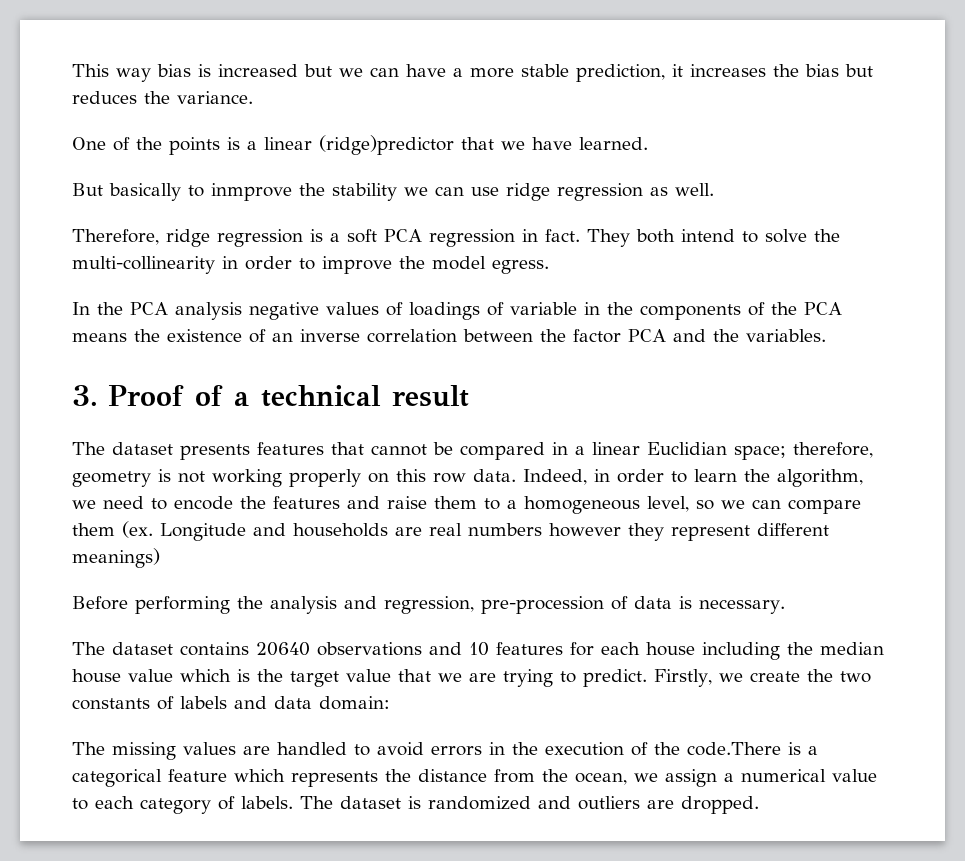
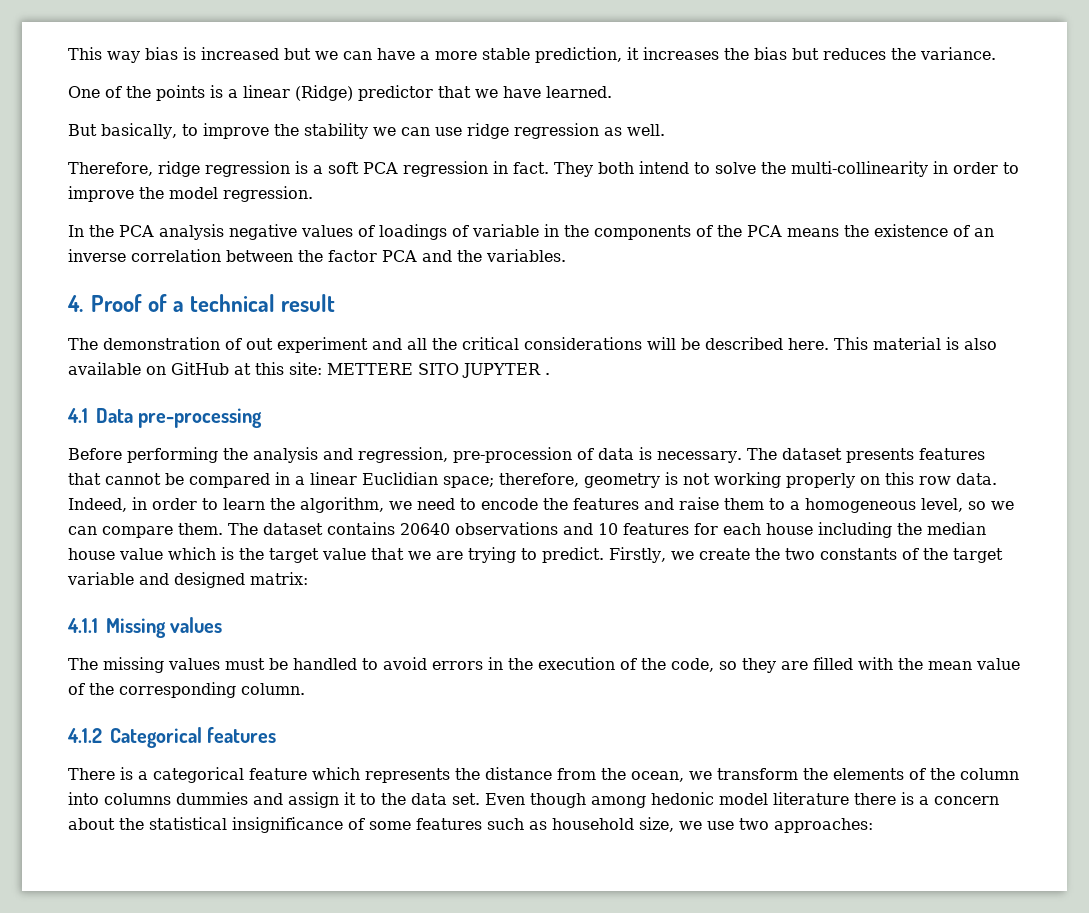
- One of the points is a linear (ridge)predictor that we have learned.
+ One of the points is a linear (Ridge) predictor that we have learned.
- But basically to inmprove the stability we can use ridge regression as well.
+ But basically, to improve the stability we can use ridge regression as well.
- They both intend to solve the multi-collinearity in order to improve the model egress.
+ They both intend to solve the multi-collinearity in order to improve the model regression.
- 3. Proof of a technical result
+ 4. Proof of a technical result
- The dataset presents features that cannot be compared in a linear Euclidian space; therefore, geometry is not working properly on this row data.
+ The demonstration of out experiment and all the critical considerations will be described here. This material is also available on GitHub at this site: METTERE SITO JUPYTER .
+ 4.1 Data pre-processing
+ Before performing the analysis and regression, pre-procession of data is necessary. The dataset presents features that cannot be compared in a linear Euclidian space; therefore, geometry is not working properly on this row data.
- Indeed, in order to learn the algorithm, we need to encode the features and raise them to a homogeneous level, so we can compare them (ex. Longitude and households are real numbers however they represent different meanings)
- Before performing the analysis and regression, pre-procession of data is necessary.
- The dataset contains 20640 observations and 10 features for each house including the median house value which is the target value that we are trying to predict.
+ Indeed, in order to learn the algorithm, we need to encode the features and raise them to a homogeneous level, so we can compare them. The dataset contains 20640 observations and 10 features for each house including the median house value which is the target value that we are trying to predict.
- Firstly, we create the two constants of labels and data domain:
+ Firstly, we create the two constants of the target variable and designed matrix:
+ 4.1.1 Missing values
- The missing values are handled to avoid errors in the execution of the code.There is a categorical feature which represents the distance from the ocean, we assign a numerical value to each category of labels. The dataset is randomized and outliers are dropped.
+ The missing values must be handled to avoid errors in the execution of the code, so they are filled with the mean value of the corresponding column.
+ 4.1.2 Categorical features
+ There is a categorical feature which represents the distance from the ocean, we transform the elements of the column into columns dummies and assign it to the data set. Even though among hedonic model literature there is a concern about the statistical insignificance of some features such as household size, we use two approaches:

